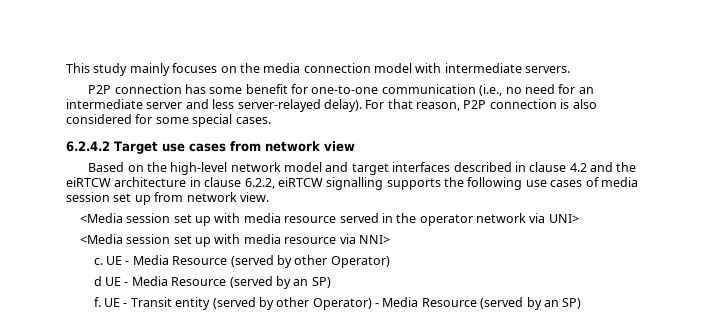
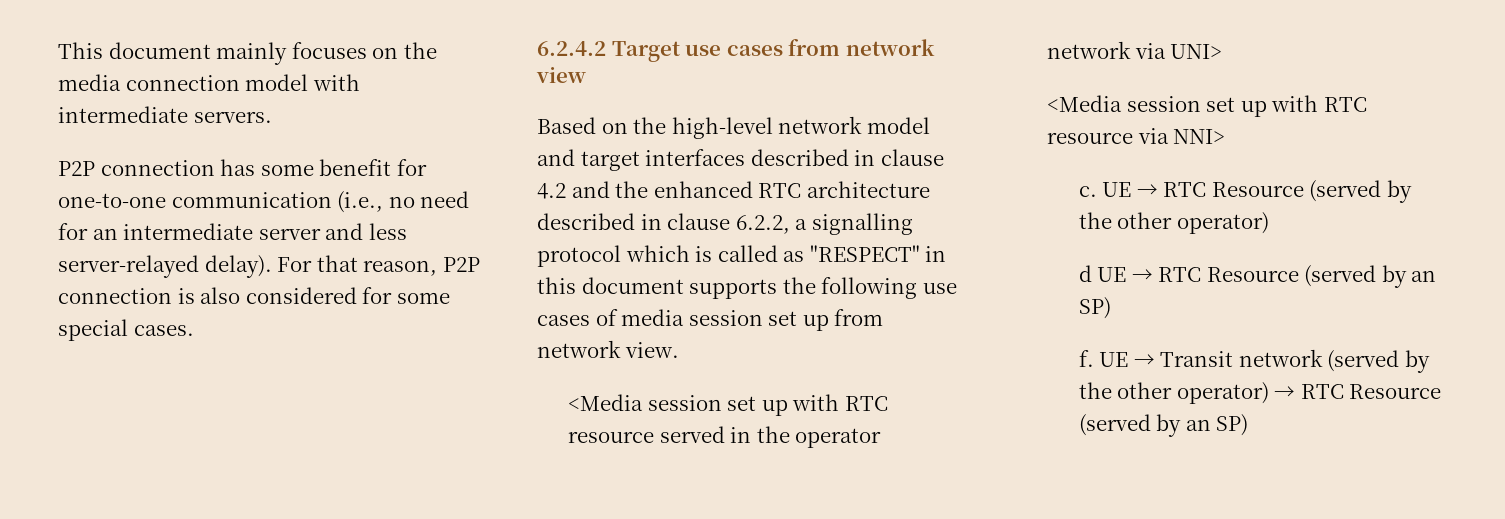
- This study mainly focuses on the media connection model with intermediate servers.
+ This document mainly focuses on the media connection model with intermediate servers.
- Based on the high-level network model and target interfaces described in clause 4.2 and the eiRTCW architecture in clause 6.2.2, eiRTCW signalling supports the following use cases of media session set up from network view.
+ Based on the high-level network model and target interfaces described in clause 4.2 and the enhanced RTC architecture described in clause 6.2.2, a signalling protocol which is called as "RESPECT" in this document supports the following use cases of media session set up from network view.
- <Media session set up with media resource served in the operator network via UNI>
+ <Media session set up with RTC resource served in the operator network via UNI>
- <Media session set up with media resource via NNI>
+ <Media session set up with RTC resource via NNI>
- UE - Media Resource (served by other Operator)
+ UE → RTC Resource (served by the other operator)
- d UE - Media Resource (served by an SP)
+ d UE → RTC Resource (served by an SP)
- UE - Transit entity (served by other Operator) - Media Resource (served by an SP)
+ UE → Transit network (served by the other operator) → RTC Resource (served by an SP)

